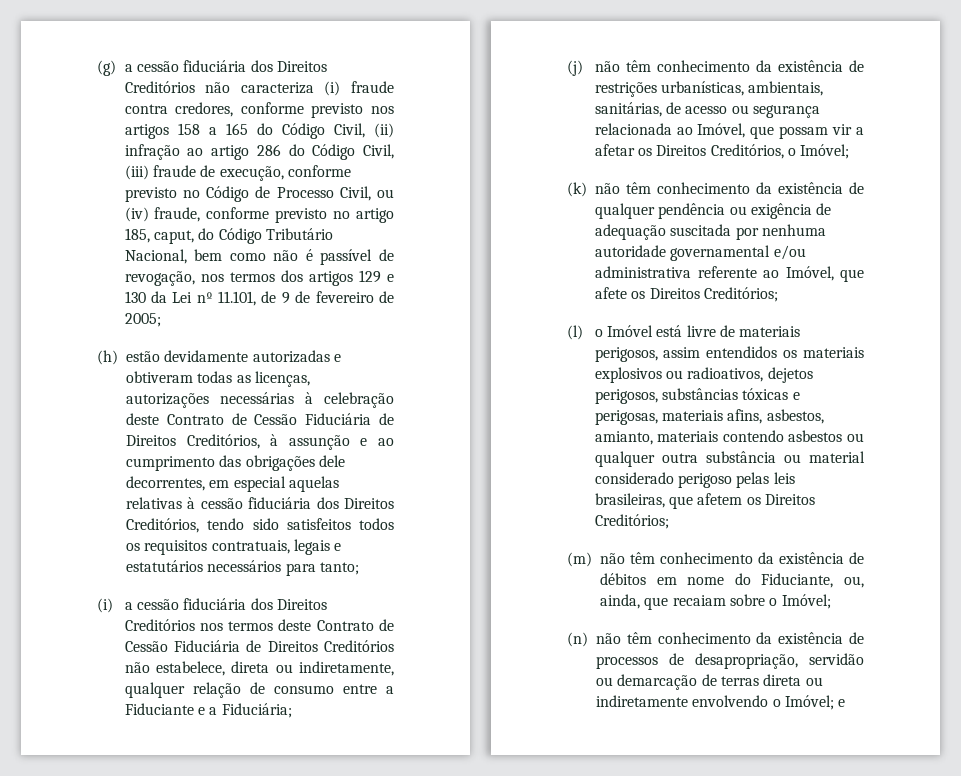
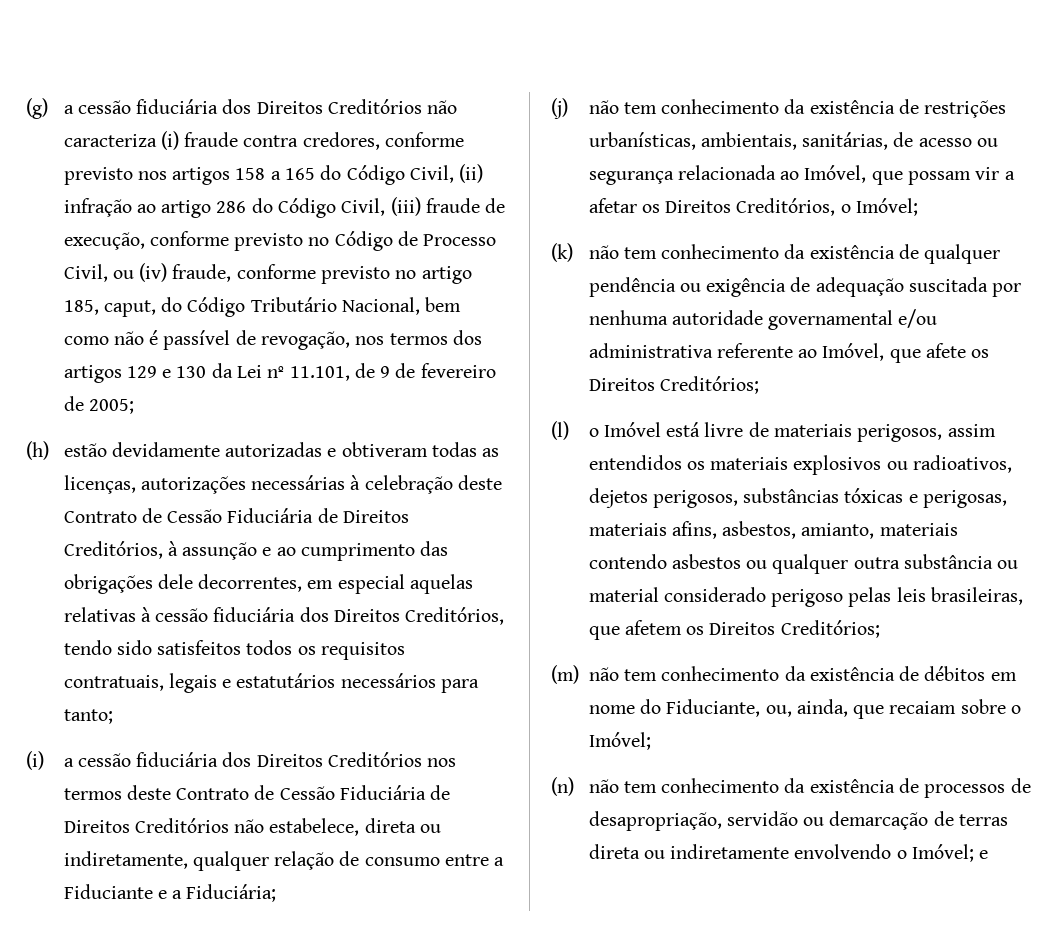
- (j) não têm conhecimento da existência de restrições urbanísticas, ambientais, sanitárias, de acesso ou segurança relacionada ao Imóvel, que possam vir a afetar os Direitos Creditórios, o Imóvel;
+ (j) não tem conhecimento da existência de restrições urbanísticas, ambientais, sanitárias, de acesso ou segurança relacionada ao Imóvel, que possam vir a afetar os Direitos Creditórios, o Imóvel;
- (k) não têm conhecimento da existência de qualquer pendência ou exigência de adequação suscitada por nenhuma autoridade governamental e/ou administrativa referente ao Imóvel, que afete os Direitos Creditórios;
+ (k) não tem conhecimento da existência de qualquer pendência ou exigência de adequação suscitada por nenhuma autoridade governamental e/ou administrativa referente ao Imóvel, que afete os Direitos Creditórios;
- (m) não têm conhecimento da existência de débitos em nome do Fiduciante, ou, ainda, que recaiam sobre o Imóvel;
+ (m) não tem conhecimento da existência de débitos em nome do Fiduciante, ou, ainda, que recaiam sobre o Imóvel;
- (n) não têm conhecimento da existência de processos de desapropriação, servidão ou demarcação de terras direta ou indiretamente envolvendo o Imóvel; e
+ (n) não tem conhecimento da existência de processos de desapropriação, servidão ou demarcação de terras direta ou indiretamente envolvendo o Imóvel; e

